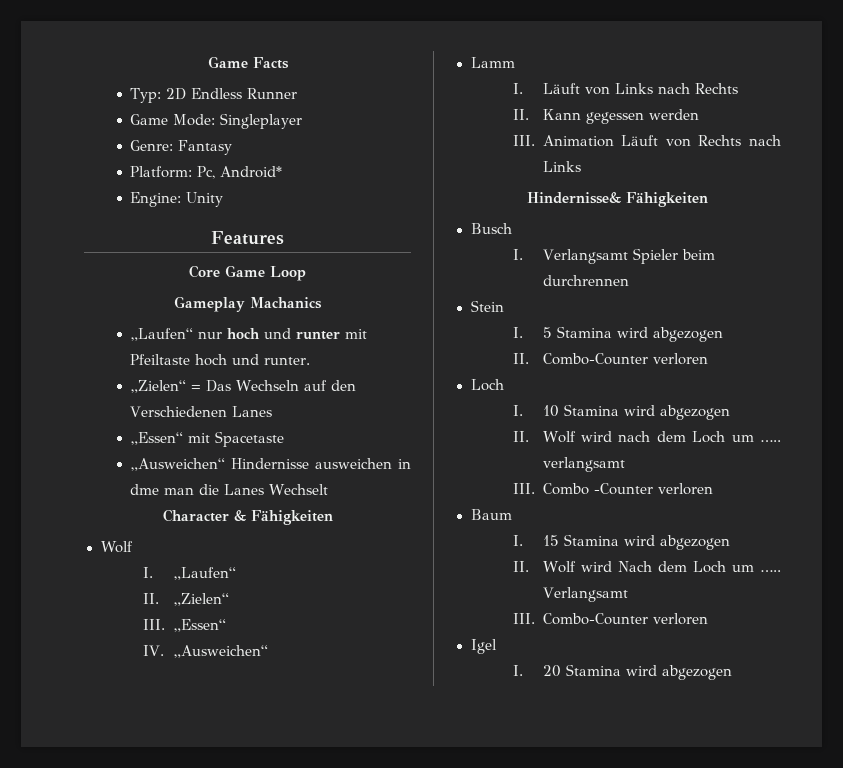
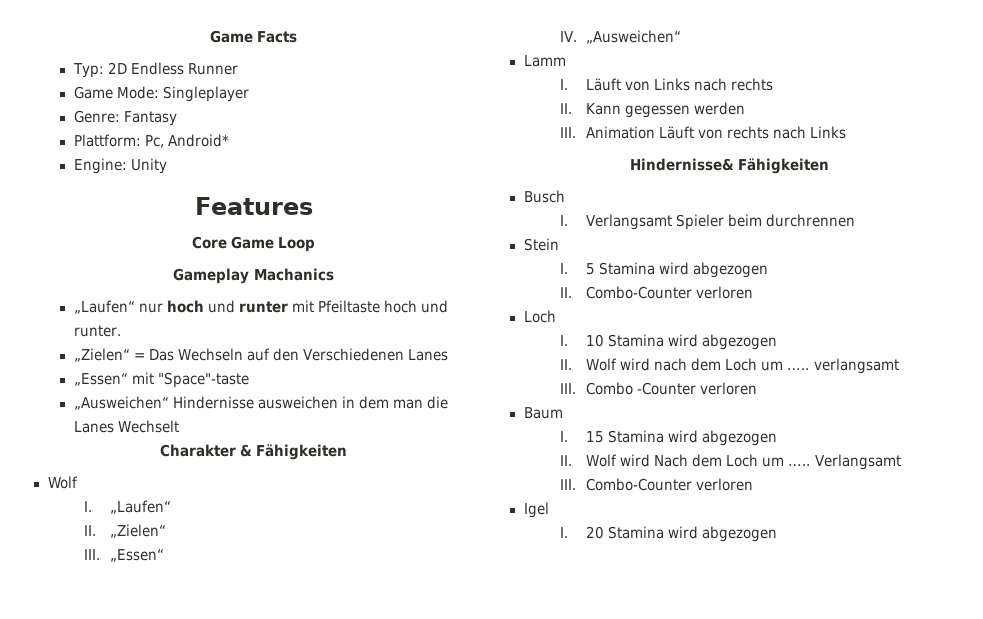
- Platform: Pc, Android*
+ Plattform: Pc, Android*
- „Essen“ mit Spacetaste
+ „Essen“ mit "Space"-taste
- „Ausweichen“ Hindernisse ausweichen in dme man die Lanes Wechselt
+ „Ausweichen“ Hindernisse ausweichen in dem man die Lanes Wechselt
- Character & Fähigkeiten
+ Charakter & Fähigkeiten
- I. Läuft von Links nach Rechts
+ I. Läuft von Links nach rechts
- III. Animation Läuft von Rechts nach Links
+ III. Animation Läuft von rechts nach Links

